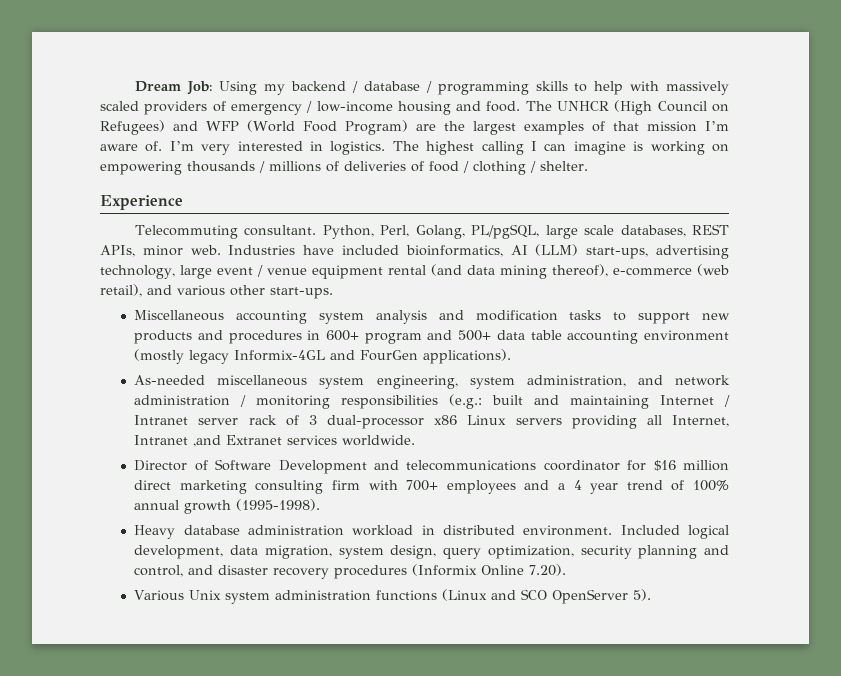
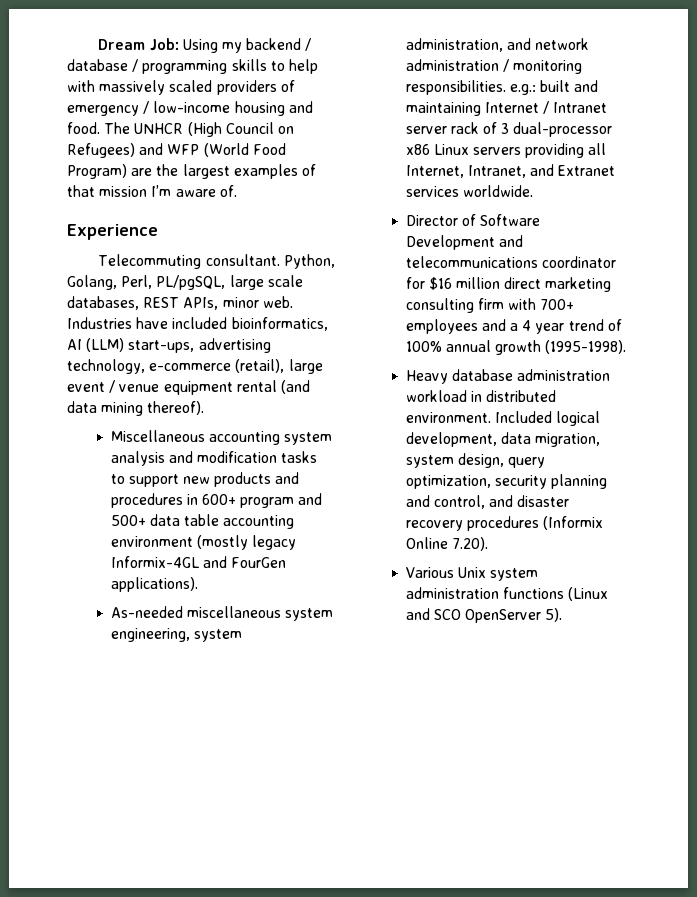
- I’m very interested in logistics. The highest calling I can imagine is working on empowering thousands / millions of deliveries of food / clothing / shelter.
- Python, Perl, Golang, PL/pgSQL, large scale databases, REST APIs, minor web.
+ Python, Golang, Perl, PL/pgSQL, large scale databases, REST APIs, minor web.
- Industries have included bioinformatics, AI (LLM) start-ups, advertising technology, large event / venue equipment rental (and data mining thereof), e-commerce (web retail), and various other start-ups.
+ Industries have included bioinformatics, AI (LLM) start-ups, advertising technology, e-commerce (retail), large event / venue equipment rental (and data mining thereof).
- As-needed miscellaneous system engineering, system administration, and network administration / monitoring responsibilities (e.g.: built and maintaining Internet / Intranet server rack of 3 dual-processor x86 Linux servers providing all Internet, Intranet ,and Extranet services worldwide.
+ As-needed miscellaneous system engineering, system administration, and network administration / monitoring responsibilities. e.g.: built and maintaining Internet / Intranet server rack of 3 dual-processor x86 Linux servers providing all Internet, Intranet, and Extranet services worldwide.

